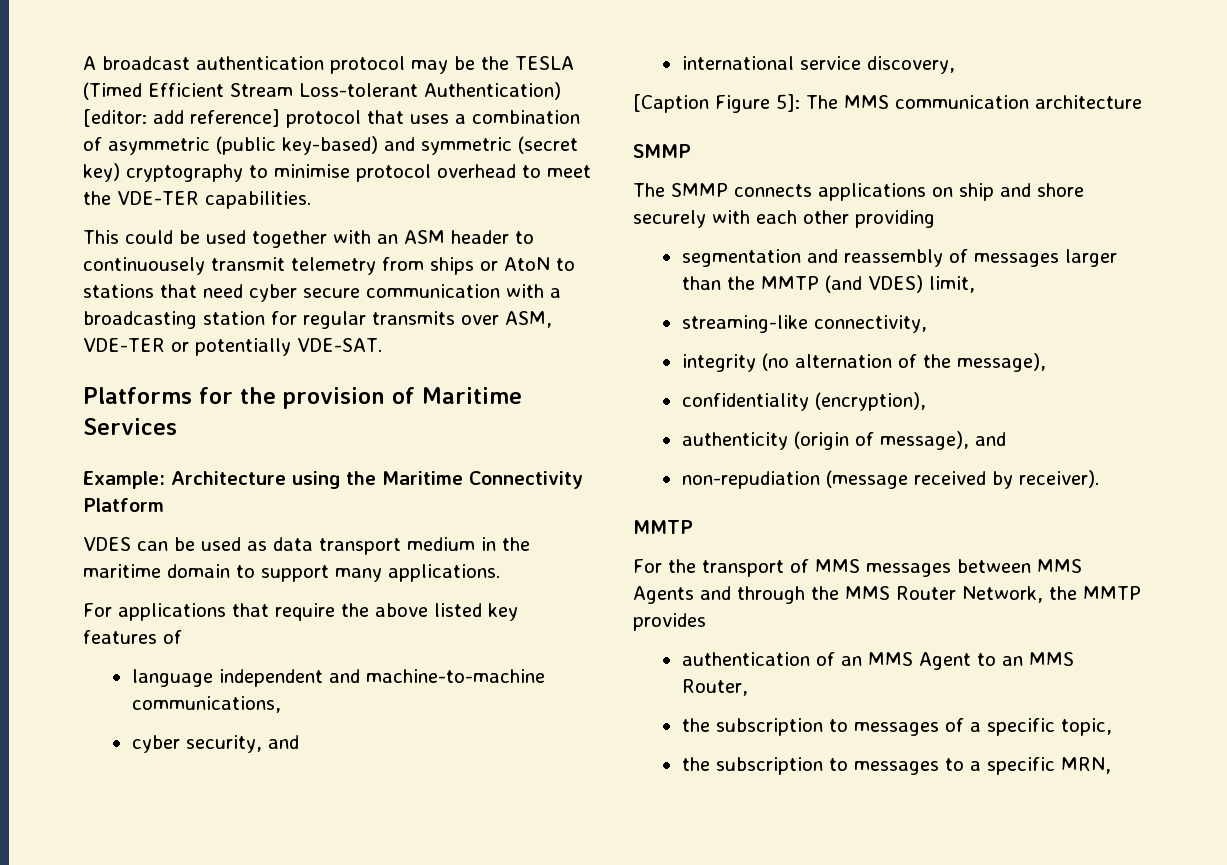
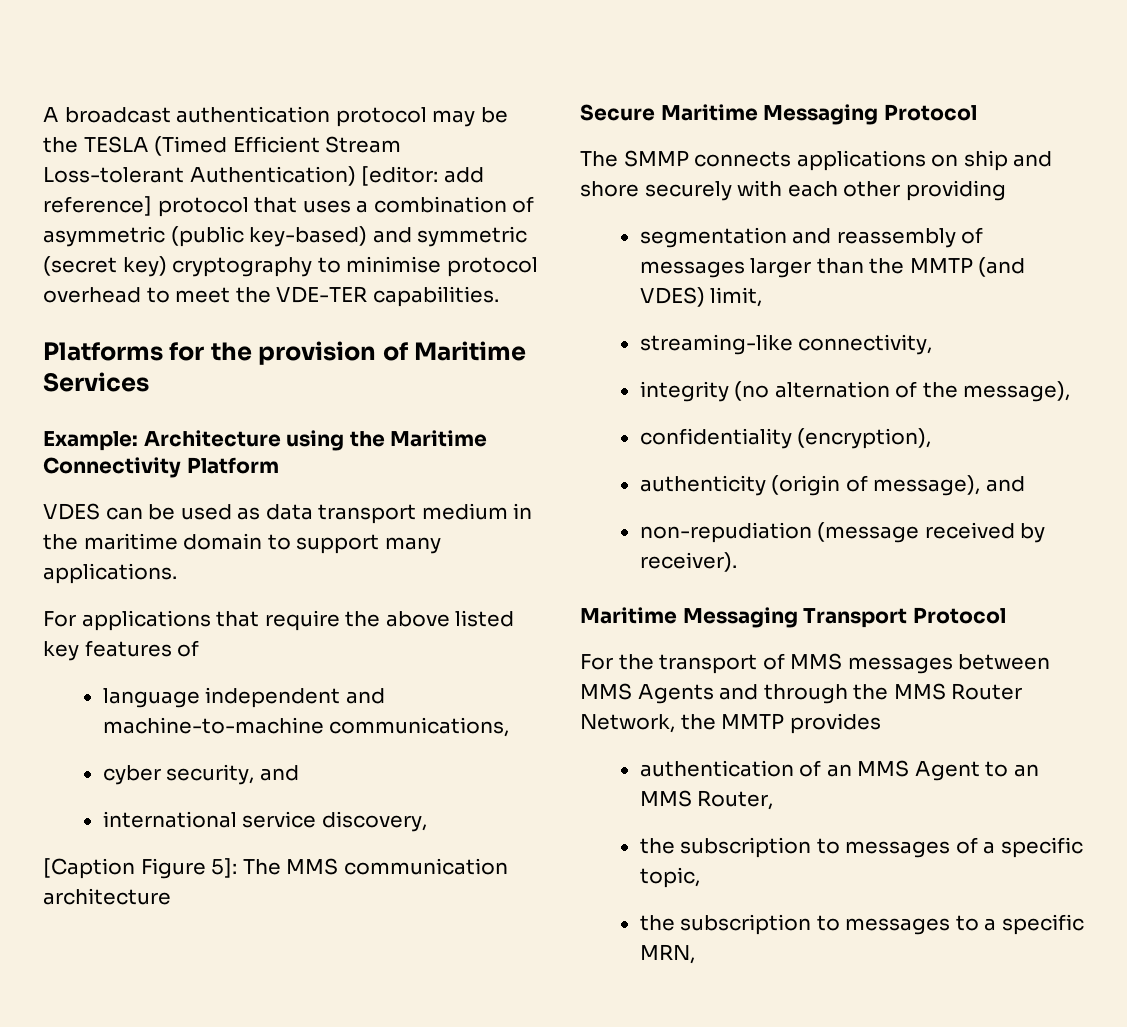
- This could be used together with an ASM header to continuousely transmit telemetry from ships or AtoN to stations that need cyber secure communication with a broadcasting station for regular transmits over ASM, VDE-TER or potentially VDE-SAT.
  [Caption Figure 5]: The MMS communication architecture
- SMMP
+ Secure Maritime Messaging Protocol
  non-repudiation (message received by receiver).
- MMTP
+ Maritime Messaging Transport Protocol

